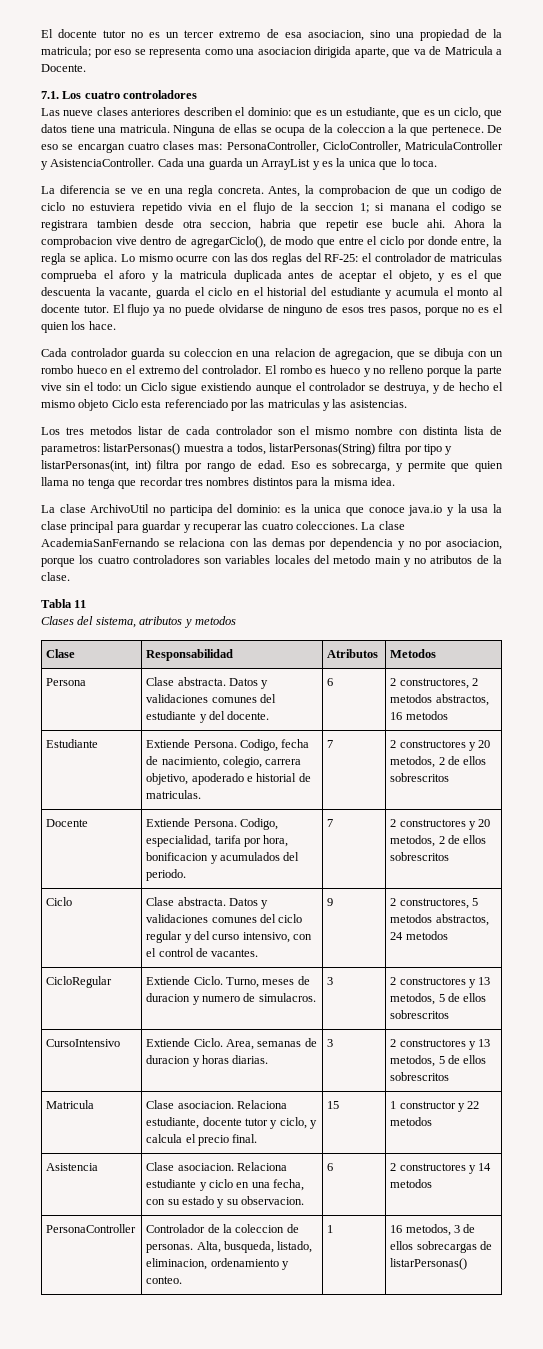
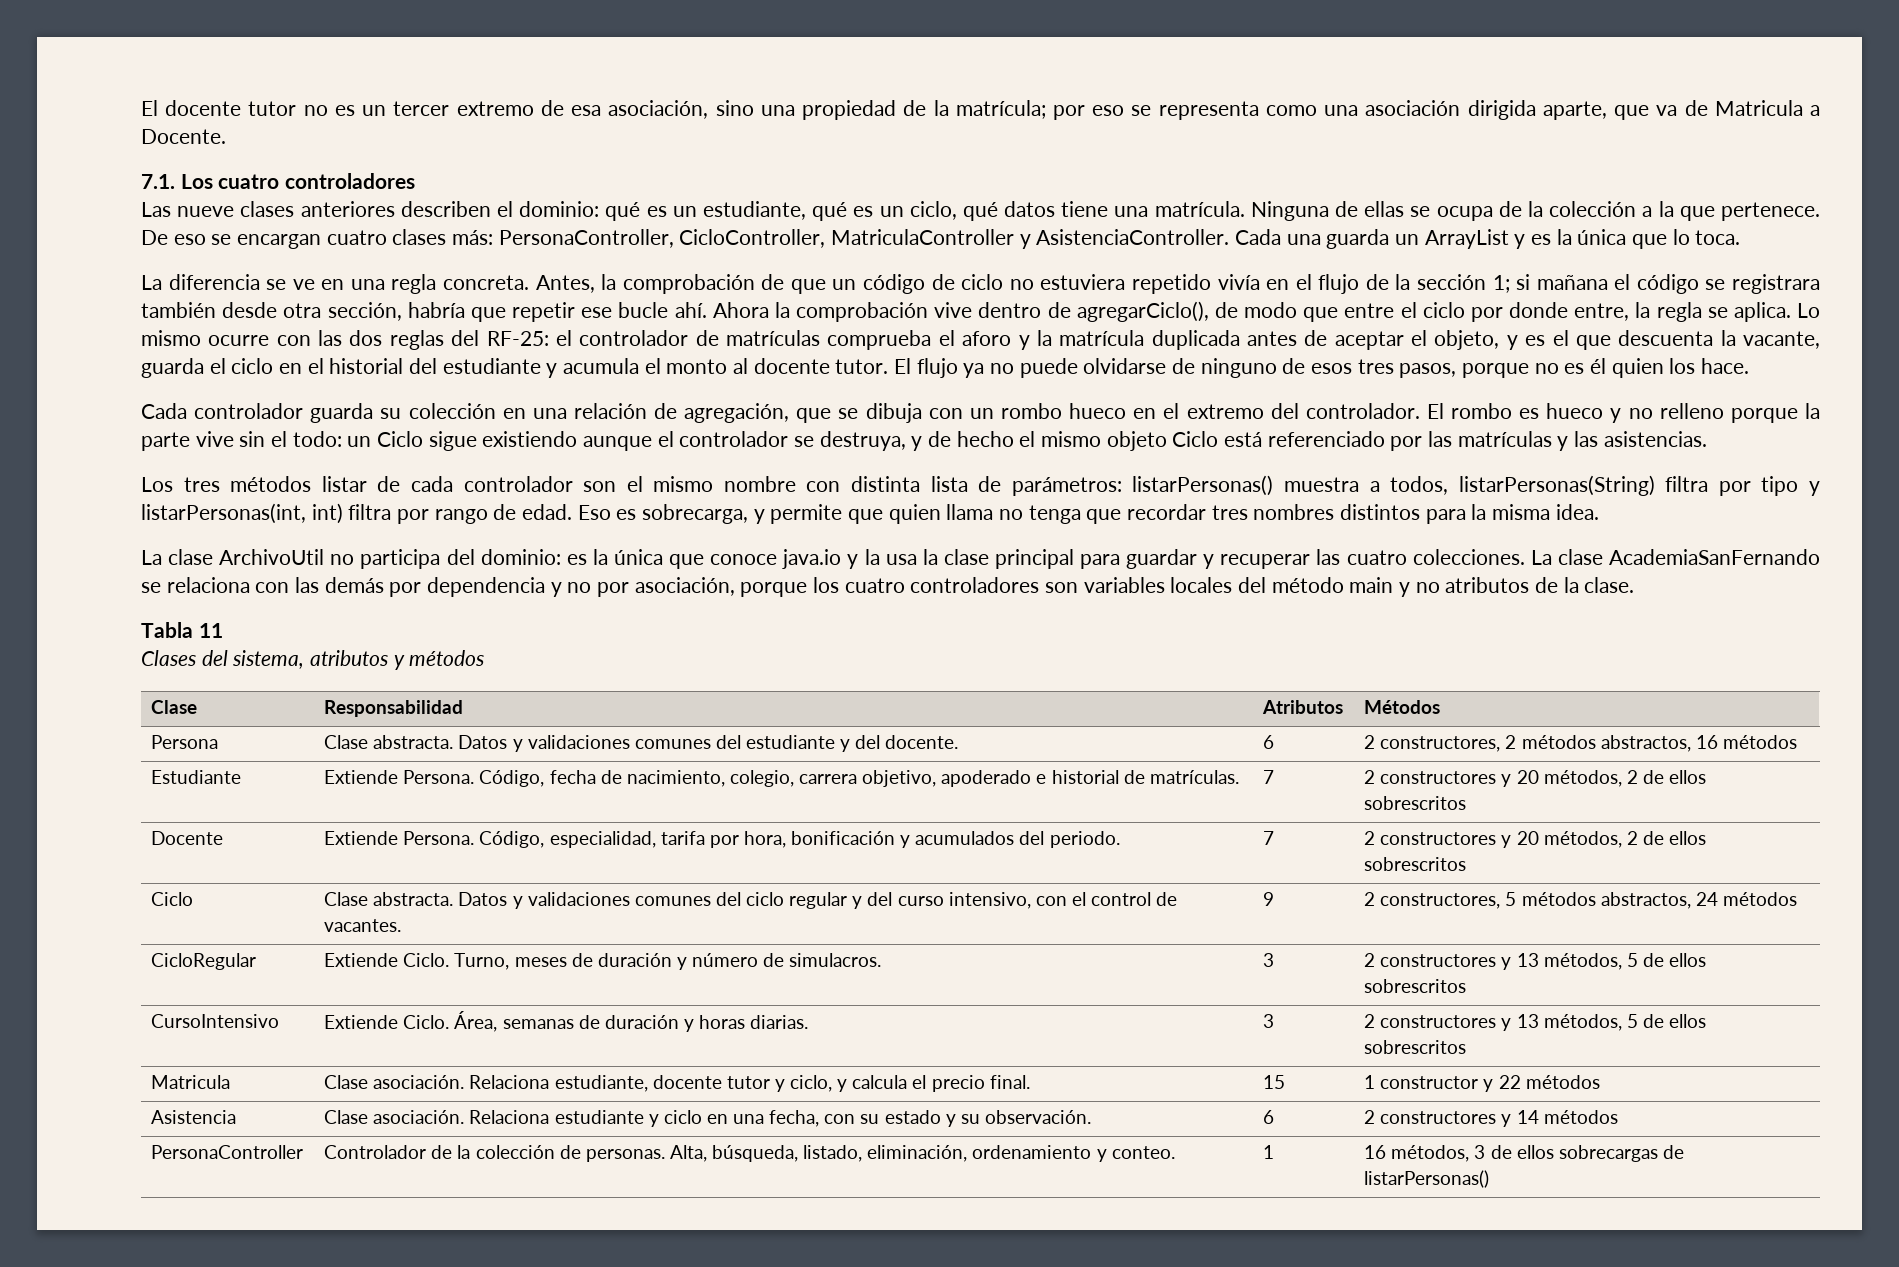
- El docente tutor no es un tercer extremo de esa asociacion, sino una propiedad de la matricula; por eso se representa como una asociacion dirigida aparte, que va de Matricula a Docente.
+ El docente tutor no es un tercer extremo de esa asociación, sino una propiedad de la matrícula; por eso se representa como una asociación dirigida aparte, que va de Matricula a Docente.
- Las nueve clases anteriores describen el dominio: que es un estudiante, que es un ciclo, que datos tiene una matricula.
+ Las nueve clases anteriores describen el dominio: qué es un estudiante, qué es un ciclo, qué datos tiene una matrícula.
- Ninguna de ellas se ocupa de la coleccion a la que pertenece.
+ Ninguna de ellas se ocupa de la colección a la que pertenece.
- De eso se encargan cuatro clases mas: PersonaController, CicloController, MatriculaController y AsistenciaController.
+ De eso se encargan cuatro clases más: PersonaController, CicloController, MatriculaController y AsistenciaController.
- Cada una guarda un ArrayList y es la unica que lo toca.
+ Cada una guarda un ArrayList y es la única que lo toca.
- Antes, la comprobacion de que un codigo de ciclo no estuviera repetido vivia en el flujo de la seccion 1; si manana el codigo se registrara tambien desde otra seccion, habria que repetir ese bucle ahi.
+ Antes, la comprobación de que un código de ciclo no estuviera repetido vivía en el flujo de la sección 1; si mañana el código se registrara también desde otra sección, habría que repetir ese bucle ahí.
- Ahora la comprobacion vive dentro de agregarCiclo(), de modo que entre el ciclo por donde entre, la regla se aplica.
+ Ahora la comprobación vive dentro de agregarCiclo(), de modo que entre el ciclo por donde entre, la regla se aplica.
- Lo mismo ocurre con las dos reglas del RF-25: el controlador de matriculas comprueba el aforo y la matricula duplicada antes de aceptar el objeto, y es el que descuenta la vacante, guarda el ciclo en el historial del estudiante y acumula el monto al docente tutor.
+ Lo mismo ocurre con las dos reglas del RF-25: el controlador de matrículas comprueba el aforo y la matrícula duplicada antes de aceptar el objeto, y es el que descuenta la vacante, guarda el ciclo en el historial del estudiante y acumula el monto al docente tutor.
- El flujo ya no puede olvidarse de ninguno de esos tres pasos, porque no es el quien los hace.
+ El flujo ya no puede olvidarse de ninguno de esos tres pasos, porque no es él quien los hace.
- Cada controlador guarda su coleccion en una relacion de agregacion, que se dibuja con un rombo hueco en el extremo del controlador.
+ Cada controlador guarda su colección en una relación de agregación, que se dibuja con un rombo hueco en el extremo del controlador.
- El rombo es hueco y no relleno porque la parte vive sin el todo: un Ciclo sigue existiendo aunque el controlador se destruya, y de hecho el mismo objeto Ciclo esta referenciado por las matriculas y las asistencias.
+ El rombo es hueco y no relleno porque la parte vive sin el todo: un Ciclo sigue existiendo aunque el controlador se destruya, y de hecho el mismo objeto Ciclo está referenciado por las matrículas y las asistencias.
- Los tres metodos listar de cada controlador son el mismo nombre con distinta lista de parametros: listarPersonas() muestra a todos, listarPersonas(String) filtra por tipo y listarPersonas(int, int) filtra por rango de edad.
+ Los tres métodos listar de cada controlador son el mismo nombre con distinta lista de parámetros: listarPersonas() muestra a todos, listarPersonas(String) filtra por tipo y listarPersonas(int, int) filtra por rango de edad.
- La clase ArchivoUtil no participa del dominio: es la unica que conoce java.io y la usa la clase principal para guardar y recuperar las cuatro colecciones.
+ La clase ArchivoUtil no participa del dominio: es la única que conoce java.io y la usa la clase principal para guardar y recuperar las cuatro colecciones.
- La clase AcademiaSanFernando se relaciona con las demas por dependencia y no por asociacion, porque los cuatro controladores son variables locales del metodo main y no atributos de la clase.
+ La clase AcademiaSanFernando se relaciona con las demás por dependencia y no por asociación, porque los cuatro controladores son variables locales del método main y no atributos de la clase.
- Clases del sistema, atributos y metodos
+ Clases del sistema, atributos y métodos
- Clase | Responsabilidad | Atributos | Metodos
+ Clase | Responsabilidad | Atributos | Métodos
- Persona | Clase abstracta. Datos y validaciones comunes del estudiante y del docente. | 6 | 2 constructores, 2 metodos abstractos, 16 metodos
+ Persona | Clase abstracta. Datos y validaciones comunes del estudiante y del docente. | 6 | 2 constructores, 2 métodos abstractos, 16 métodos
- Estudiante | Extiende Persona. Codigo, fecha de nacimiento, colegio, carrera objetivo, apoderado e historial de matriculas. | 7 | 2 constructores y 20 metodos, 2 de ellos sobrescritos
+ Estudiante | Extiende Persona. Código, fecha de nacimiento, colegio, carrera objetivo, apoderado e historial de matrículas. | 7 | 2 constructores y 20 métodos, 2 de ellos sobrescritos
- Docente | Extiende Persona. Codigo, especialidad, tarifa por hora, bonificacion y acumulados del periodo. | 7 | 2 constructores y 20 metodos, 2 de ellos sobrescritos
+ Docente | Extiende Persona. Código, especialidad, tarifa por hora, bonificación y acumulados del periodo. | 7 | 2 constructores y 20 métodos, 2 de ellos sobrescritos
- Ciclo | Clase abstracta. Datos y validaciones comunes del ciclo regular y del curso intensivo, con el control de vacantes. | 9 | 2 constructores, 5 metodos abstractos, 24 metodos
+ Ciclo | Clase abstracta. Datos y validaciones comunes del ciclo regular y del curso intensivo, con el control de vacantes. | 9 | 2 constructores, 5 métodos abstractos, 24 métodos
- CicloRegular | Extiende Ciclo. Turno, meses de duracion y numero de simulacros. | 3 | 2 constructores y 13 metodos, 5 de ellos sobrescritos
+ CicloRegular | Extiende Ciclo. Turno, meses de duración y número de simulacros. | 3 | 2 constructores y 13 métodos, 5 de ellos sobrescritos
- CursoIntensivo | Extiende Ciclo. Area, semanas de duracion y horas diarias. | 3 | 2 constructores y 13 metodos, 5 de ellos sobrescritos
+ CursoIntensivo | Extiende Ciclo. Área, semanas de duración y horas diarias. | 3 | 2 constructores y 13 métodos, 5 de ellos sobrescritos
- Matricula | Clase asociacion. Relaciona estudiante, docente tutor y ciclo, y calcula el precio final. | 15 | 1 constructor y 22 metodos
+ Matricula | Clase asociación. Relaciona estudiante, docente tutor y ciclo, y calcula el precio final. | 15 | 1 constructor y 22 métodos
- Asistencia | Clase asociacion. Relaciona estudiante y ciclo en una fecha, con su estado y su observacion. | 6 | 2 constructores y 14 metodos
+ Asistencia | Clase asociación. Relaciona estudiante y ciclo en una fecha, con su estado y su observación. | 6 | 2 constructores y 14 métodos
- PersonaController | Controlador de la coleccion de personas. Alta, busqueda, listado, eliminacion, ordenamiento y conteo. | 1 | 16 metodos, 3 de ellos sobrecargas de listarPersonas()
+ PersonaController | Controlador de la colección de personas. Alta, búsqueda, listado, eliminación, ordenamiento y conteo. | 1 | 16 métodos, 3 de ellos sobrecargas de listarPersonas()

